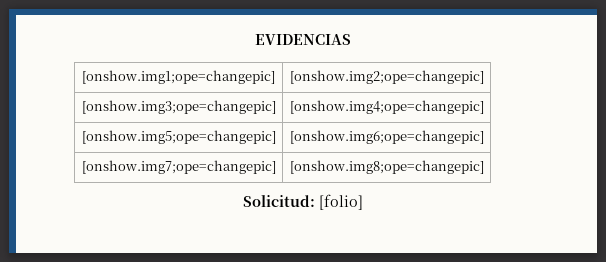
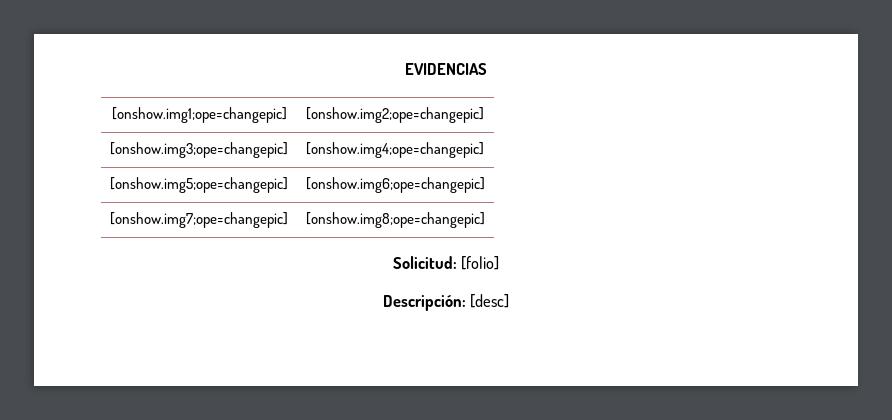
+ Descripción: [desc]

